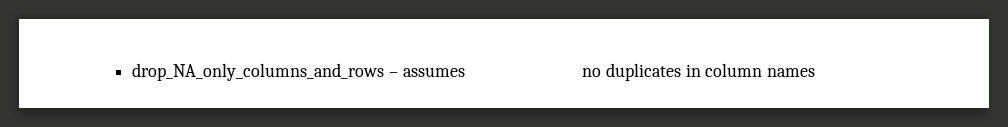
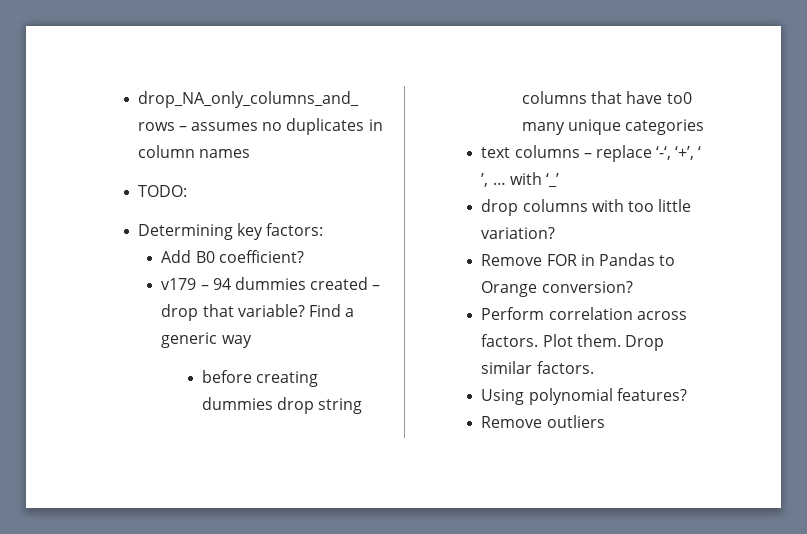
+ TODO:
+ Determining key factors:
+ Add B0 coefficient?
+ v179 – 94 dummies created – drop that variable? Find a generic way
+ before creating dummies drop string columns that have to0 many unique categories
+ text columns – replace ‘-‘, ‘+’, ‘ ’, … with ‘_’
+ drop columns with too little variation?
+ Remove FOR in Pandas to Orange conversion?
+ Perform correlation across factors. Plot them. Drop similar factors.
+ Using polynomial features?
+ Remove outliers

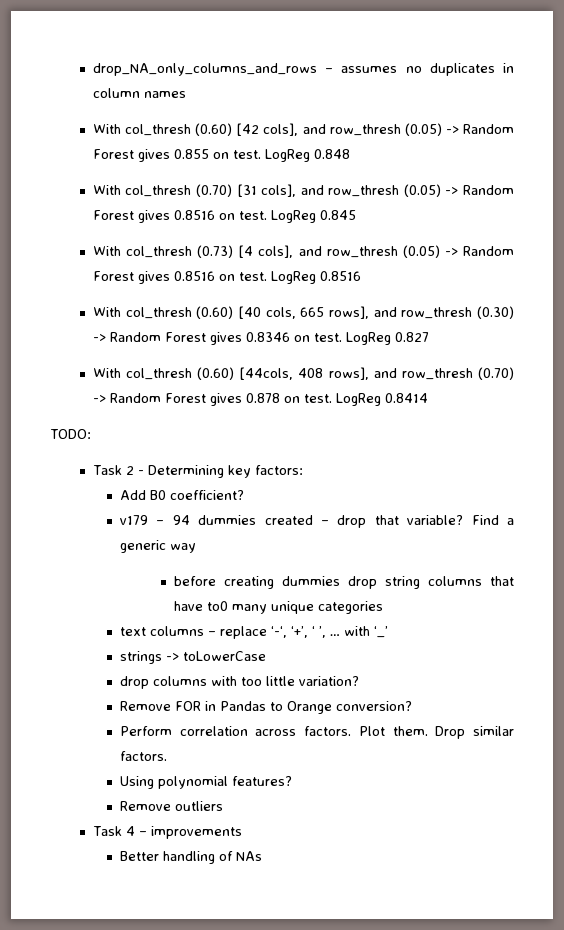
+ With col_thresh (0.60) [42 cols], and row_thresh (0.05) -> Random Forest gives 0.855 on test. LogReg 0.848
+ With col_thresh (0.70) [31 cols], and row_thresh (0.05) -> Random Forest gives 0.8516 on test. LogReg 0.845
+ With col_thresh (0.73) [4 cols], and row_thresh (0.05) -> Random Forest gives 0.8516 on test. LogReg 0.8516
+ With col_thresh (0.60) [40 cols, 665 rows], and row_thresh (0.30) -> Random Forest gives 0.8346 on test. LogReg 0.827
+ With col_thresh (0.60) [44cols, 408 rows], and row_thresh (0.70) -> Random Forest gives 0.878 on test. LogReg 0.8414
  TODO:
- Determining key factors:
+ Task 2 - Determining key factors:
+ strings -> toLowerCase
+ Task 4 – improvements
+ Better handling of NAs

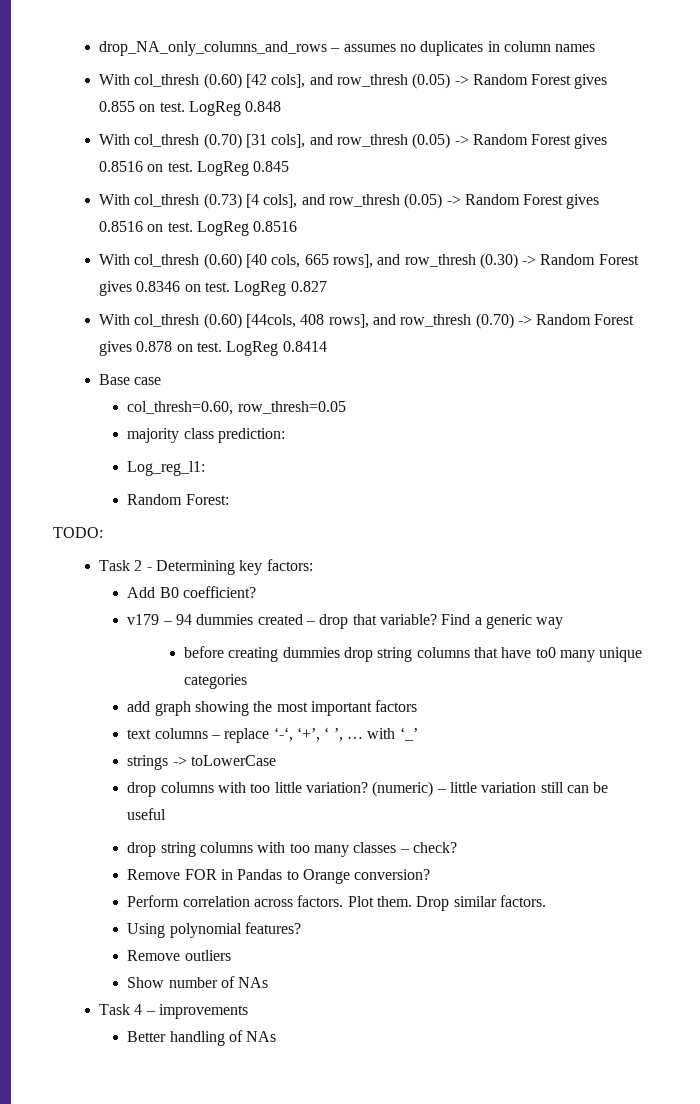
+ Base case
+ col_thresh=0.60, row_thresh=0.05
+ majority class prediction:
+ Log_reg_l1:
+ Random Forest:
+ add graph showing the most important factors
+ (numeric) – little variation still can be useful
+ drop string columns with too many classes – check?
+ Show number of NAs

